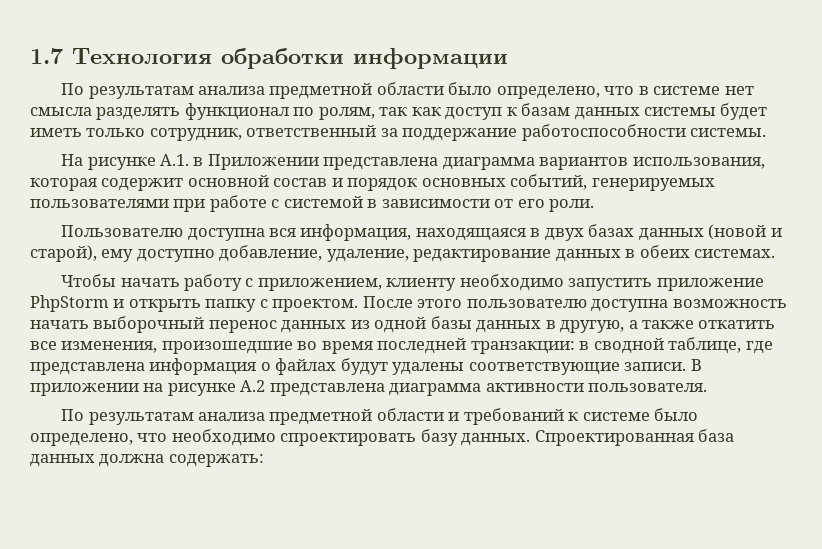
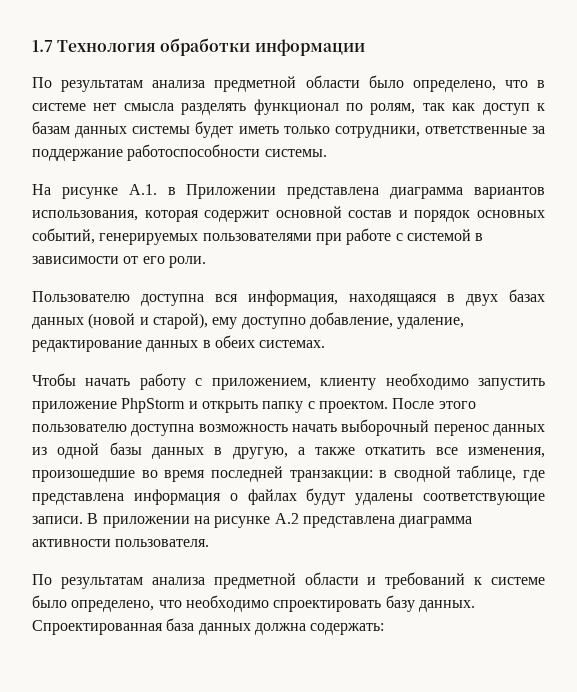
- По результатам анализа предметной области было определено, что в системе нет смысла разделять функционал по ролям, так как доступ к базам данных системы будет иметь только сотрудник, ответственный за поддержание работоспособности системы.
+ По результатам анализа предметной области было определено, что в системе нет смысла разделять функционал по ролям, так как доступ к базам данных системы будет иметь только сотрудники, ответственные за поддержание работоспособности системы.

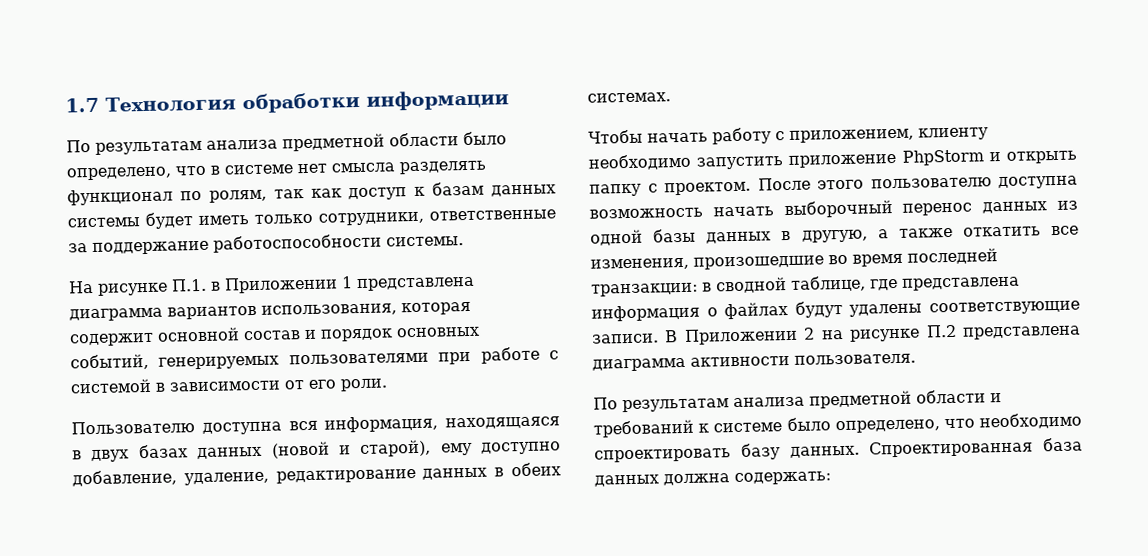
- На рисунке А.1. в Приложении представлена диаграмма вариантов использования, которая содержит основной состав и порядок основных событий, генерируемых пользователями при работе с системой в зависимости от его роли.
+ На рисунке П.1. в Приложении 1 представлена диаграмма вариантов использования, которая содержит основной состав и порядок основных событий, генерируемых пользователями при работе с системой в зависимости от его роли.
- В приложении на рисунке A.2 представлена диаграмма активности пользователя.
+ В Приложении 2 на рисунке П.2 представлена диаграмма активности пользователя.

